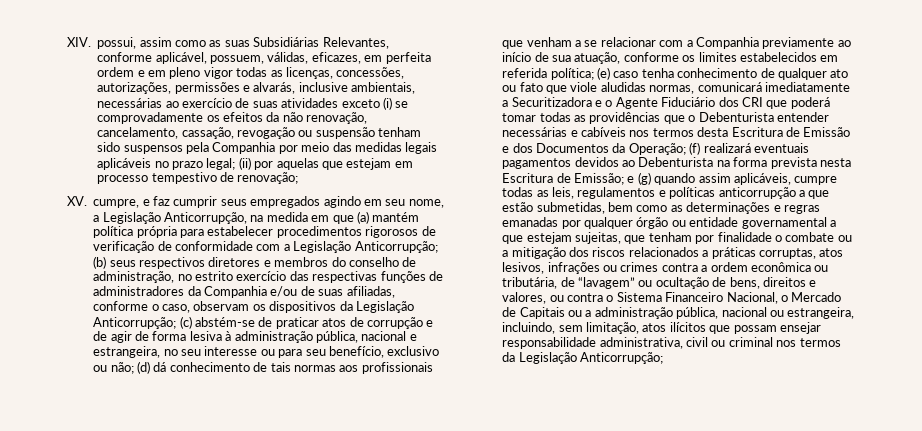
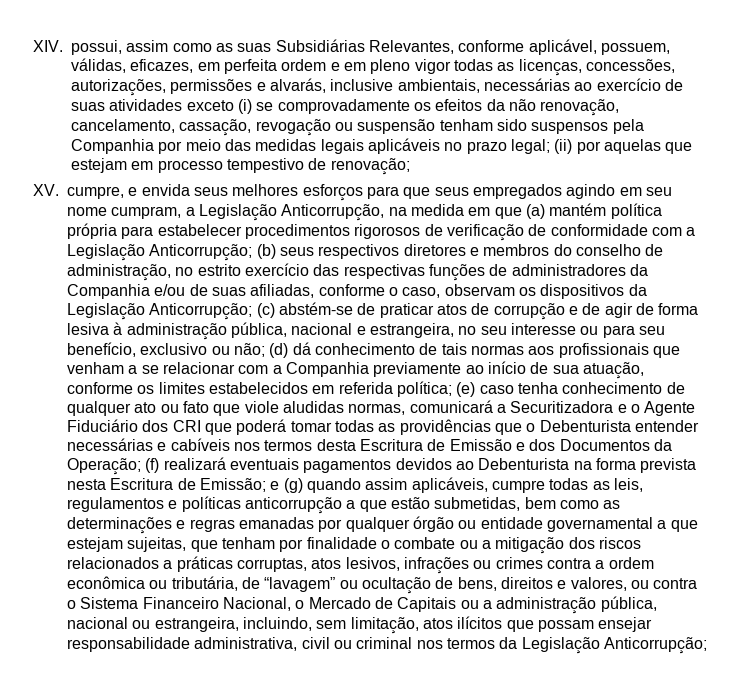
- XV. cumpre, e faz cumprir seus empregados agindo em seu nome, a Legislação Anticorrupção, na medida em que (a) mantém política própria para estabelecer procedimentos rigorosos de verificação de conformidade com a Legislação Anticorrupção;
+ XV. cumpre, e envida seus melhores esforços para que seus empregados agindo em seu nome cumpram, a Legislação Anticorrupção, na medida em que (a) mantém política própria para estabelecer procedimentos rigorosos de verificação de conformidade com a Legislação Anticorrupção;
- (e) caso tenha conhecimento de qualquer ato ou fato que viole aludidas normas, comunicará imediatamente a Securitizadora e o Agente Fiduciário dos CRI que poderá tomar todas as providências que o Debenturista entender necessárias e cabíveis nos termos desta Escritura de Emissão e dos Documentos da Operação;
+ (e) caso tenha conhecimento de qualquer ato ou fato que viole aludidas normas, comunicará a Securitizadora e o Agente Fiduciário dos CRI que poderá tomar todas as providências que o Debenturista entender necessárias e cabíveis nos termos desta Escritura de Emissão e dos Documentos da Operação;

